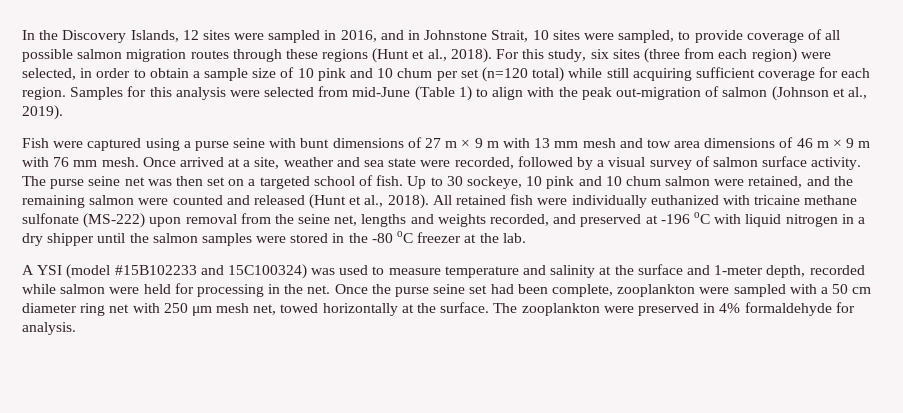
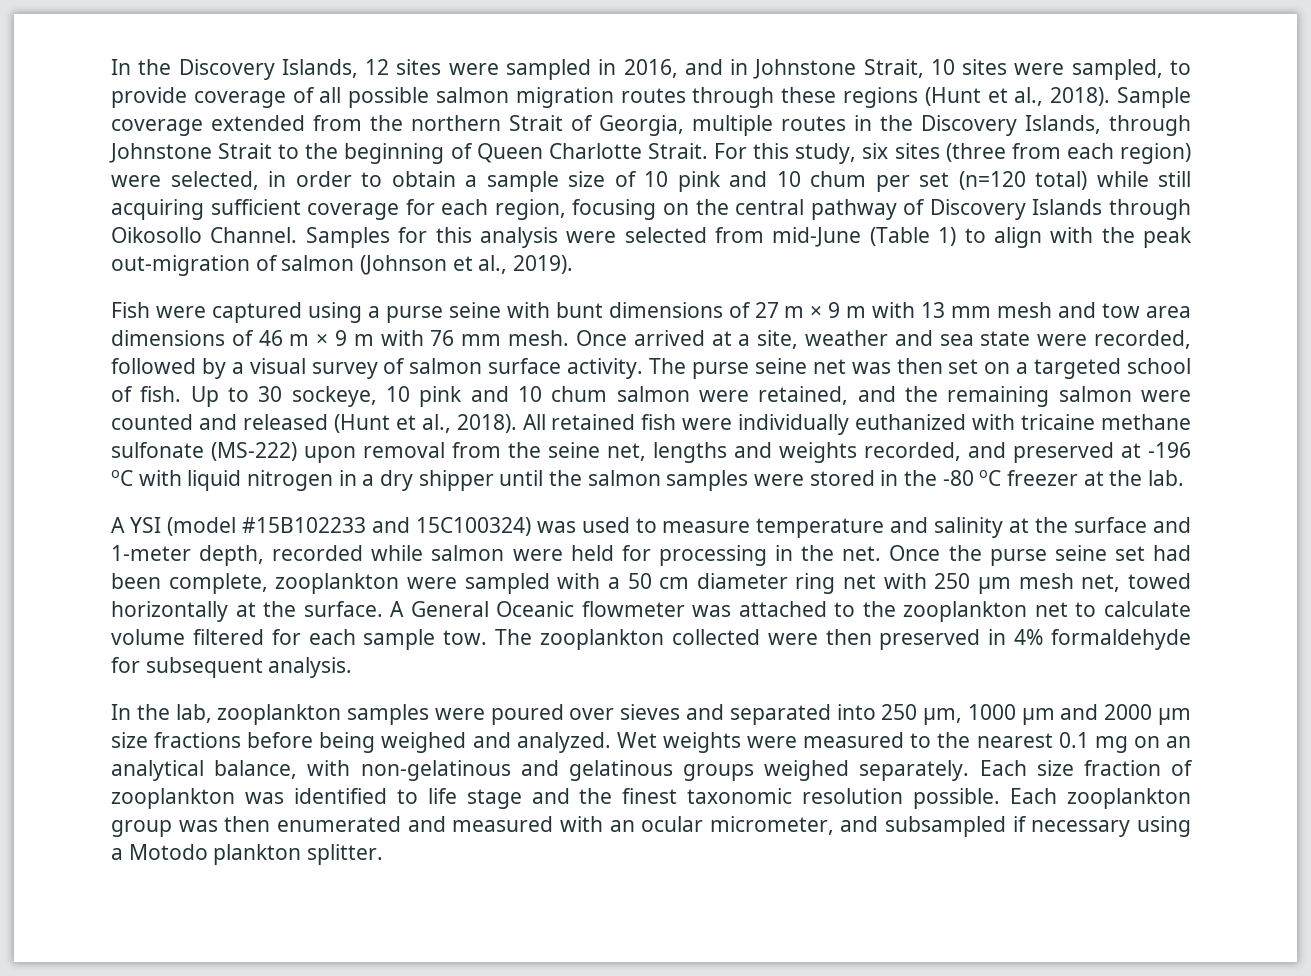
+ Sample coverage extended from the northern Strait of Georgia, multiple routes in the Discovery Islands, through Johnstone Strait to the beginning of Queen Charlotte Strait.
- For this study, six sites (three from each region) were selected, in order to obtain a sample size of 10 pink and 10 chum per set (n=120 total) while still acquiring sufficient coverage for each region.
+ For this study, six sites (three from each region) were selected, in order to obtain a sample size of 10 pink and 10 chum per set (n=120 total) while still acquiring sufficient coverage for each region, focusing on the central pathway of Discovery Islands through Oikosollo Channel.
- The zooplankton were preserved in 4% formaldehyde for analysis.
+ A General Oceanic flowmeter was attached to the zooplankton net to calculate volume filtered for each sample tow. The zooplankton collected were then preserved in 4% formaldehyde for subsequent analysis.
+ In the lab, zooplankton samples were poured over sieves and separated into 250 μm, 1000 μm and 2000 μm size fractions before being weighed and analyzed. Wet weights were measured to the nearest 0.1 mg on an analytical balance, with non-gelatinous and gelatinous groups weighed separately. Each size fraction of zooplankton was identified to life stage and the finest taxonomic resolution possible. Each zooplankton group was then enumerated and measured with an ocular micrometer, and subsampled if necessary using a Motodo plankton splitter.

